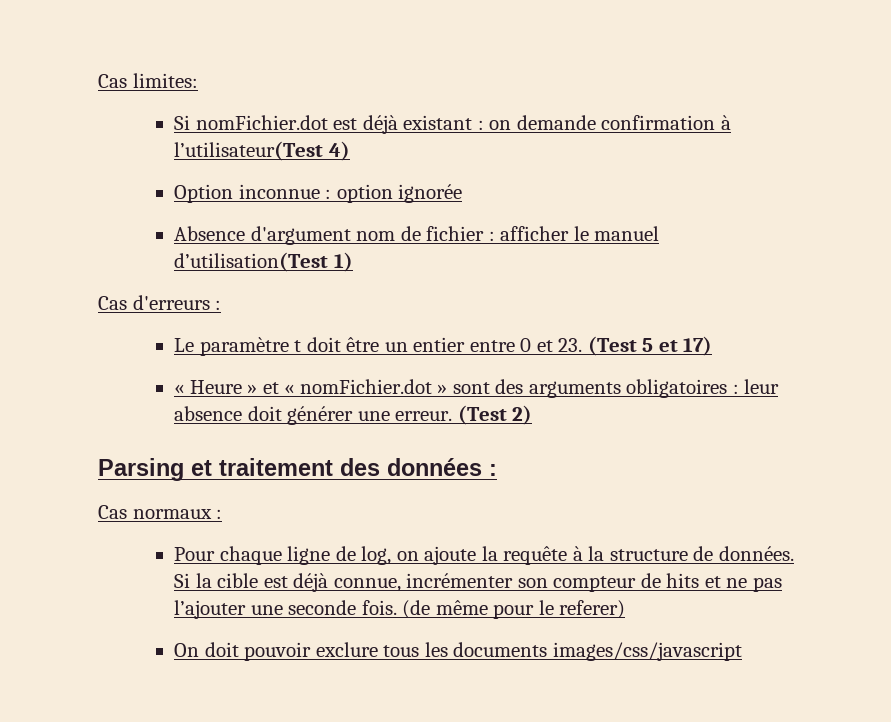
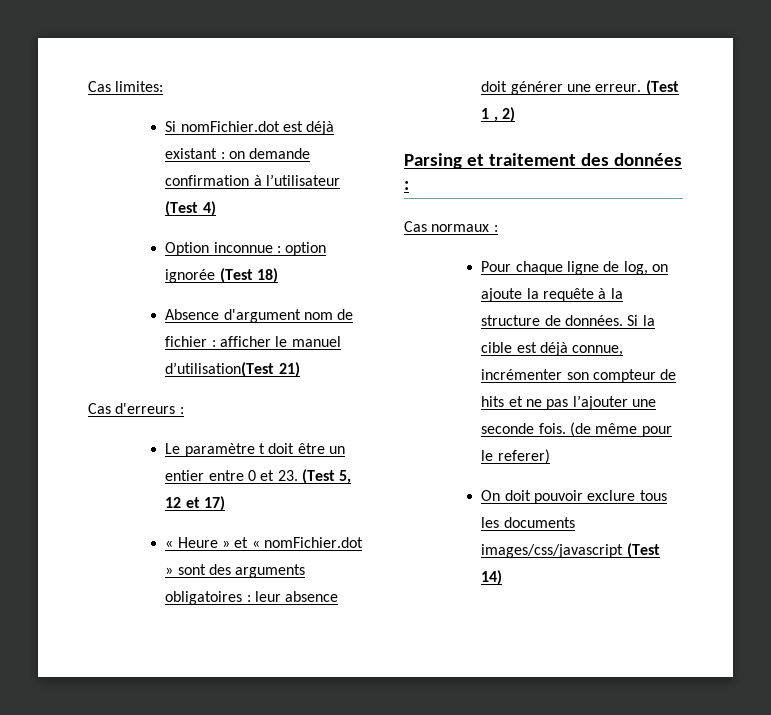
- Si nomFichier.dot est déjà existant : on demande confirmation à l’utilisateur(Test 4)
+ Si nomFichier.dot est déjà existant : on demande confirmation à l’utilisateur (Test 4)
- Option inconnue : option ignorée
+ Option inconnue : option ignorée (Test 18)
- Absence d'argument nom de fichier : afficher le manuel d’utilisation(Test 1)
+ Absence d'argument nom de fichier : afficher le manuel d’utilisation(Test 21)
- Le paramètre t doit être un entier entre 0 et 23. (Test 5 et 17)
+ Le paramètre t doit être un entier entre 0 et 23. (Test 5, 12 et 17)
- (Test 2)
+ (Test 1 , 2)
- On doit pouvoir exclure tous les documents images/css/javascript
+ On doit pouvoir exclure tous les documents images/css/javascript (Test 14)

